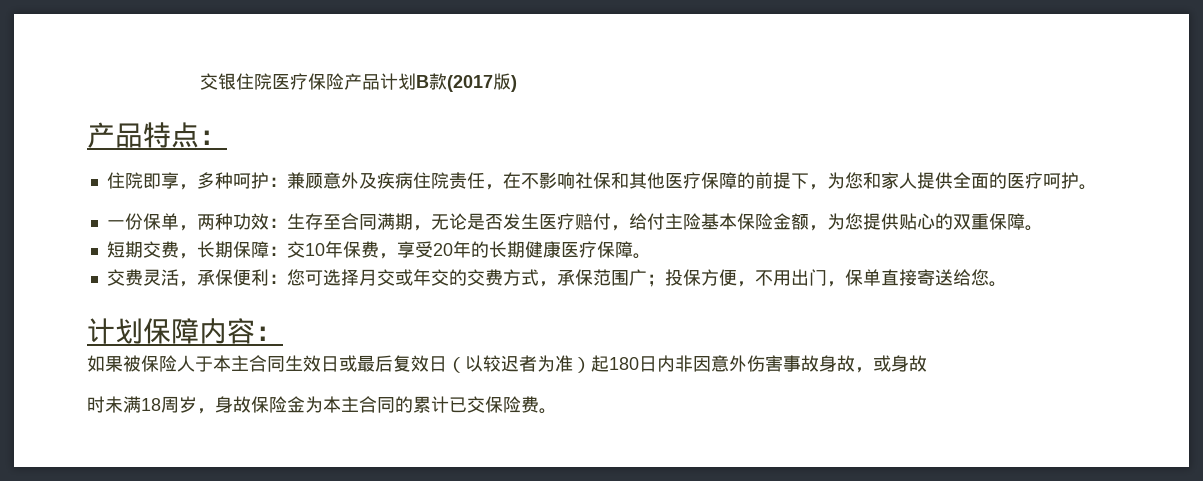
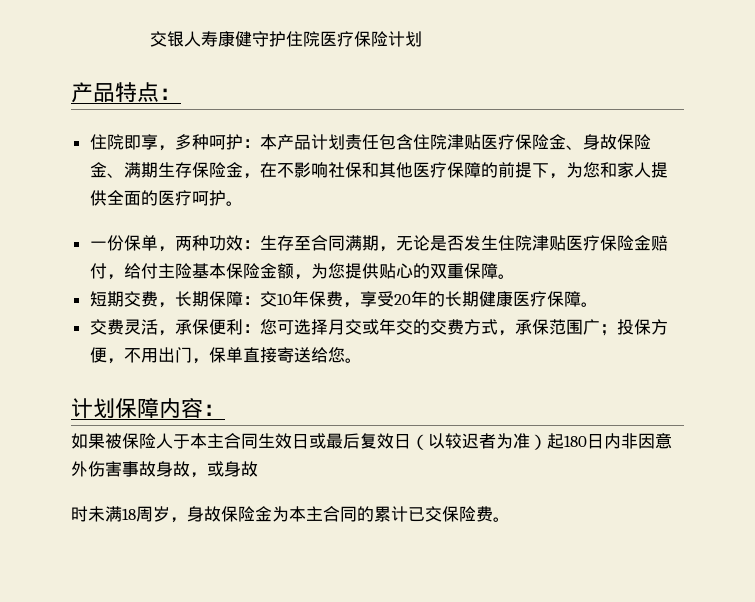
- 交银住院医疗保险产品计划B款(2017版)
+ 交银人寿康健守护住院医疗保险计划
- 住院即享，多种呵护：兼顾意外及疾病住院责任，在不影响社保和其他医疗保障的前提下，为您和家人提供全面的医疗呵护。
+ 住院即享，多种呵护：本产品计划责任包含住院津贴医疗保险金、身故保险金、满期生存保险金，在不影响社保和其他医疗保障的前提下，为您和家人提供全面的医疗呵护。
- 一份保单，两种功效：生存至合同满期，无论是否发生医疗赔付，给付主险基本保险金额，为您提供贴心的双重保障。
+ 一份保单，两种功效：生存至合同满期，无论是否发生住院津贴医疗保险金赔付，给付主险基本保险金额，为您提供贴心的双重保障。

